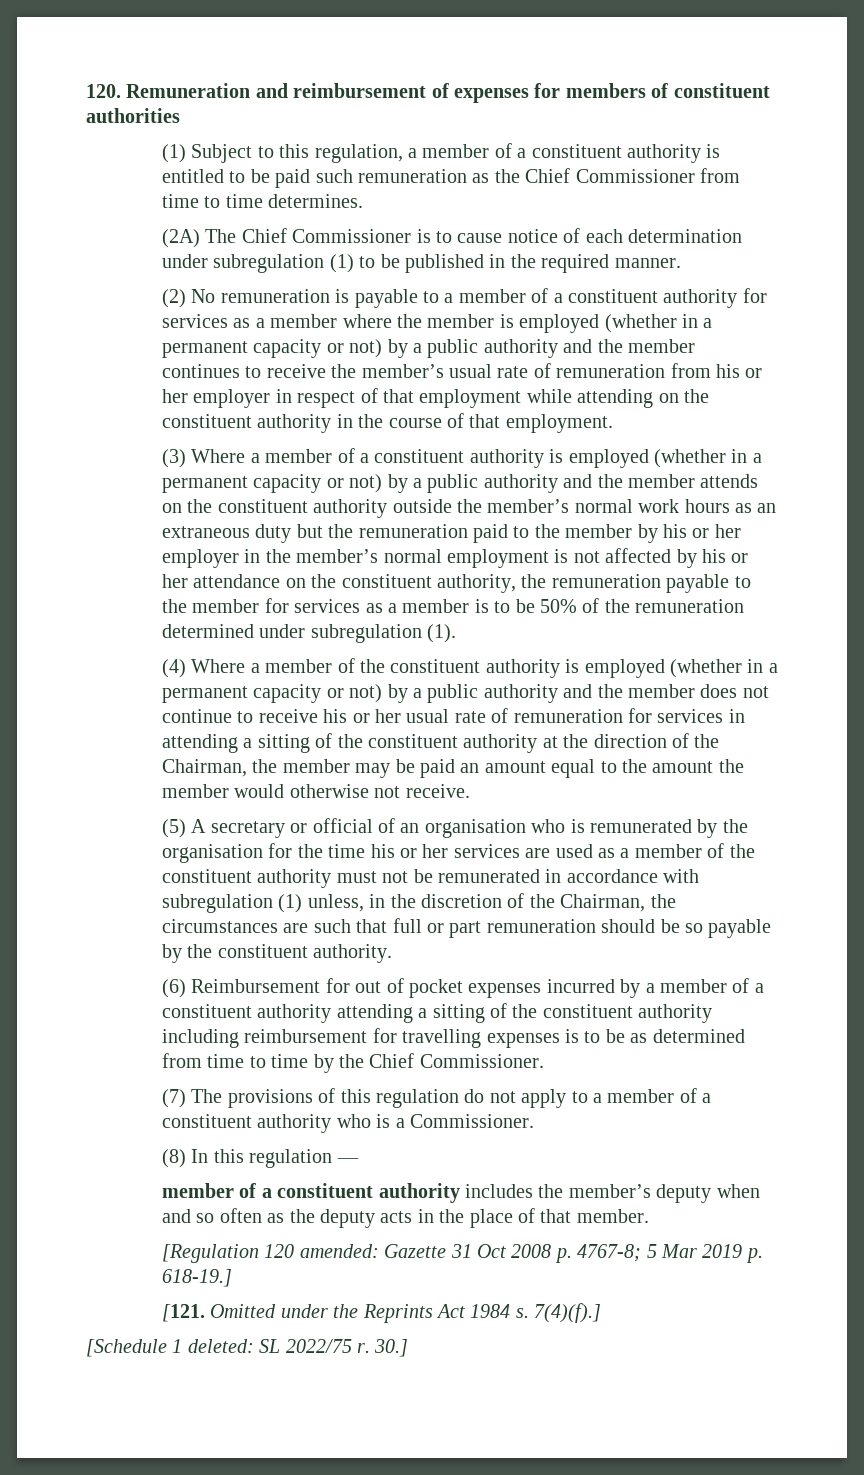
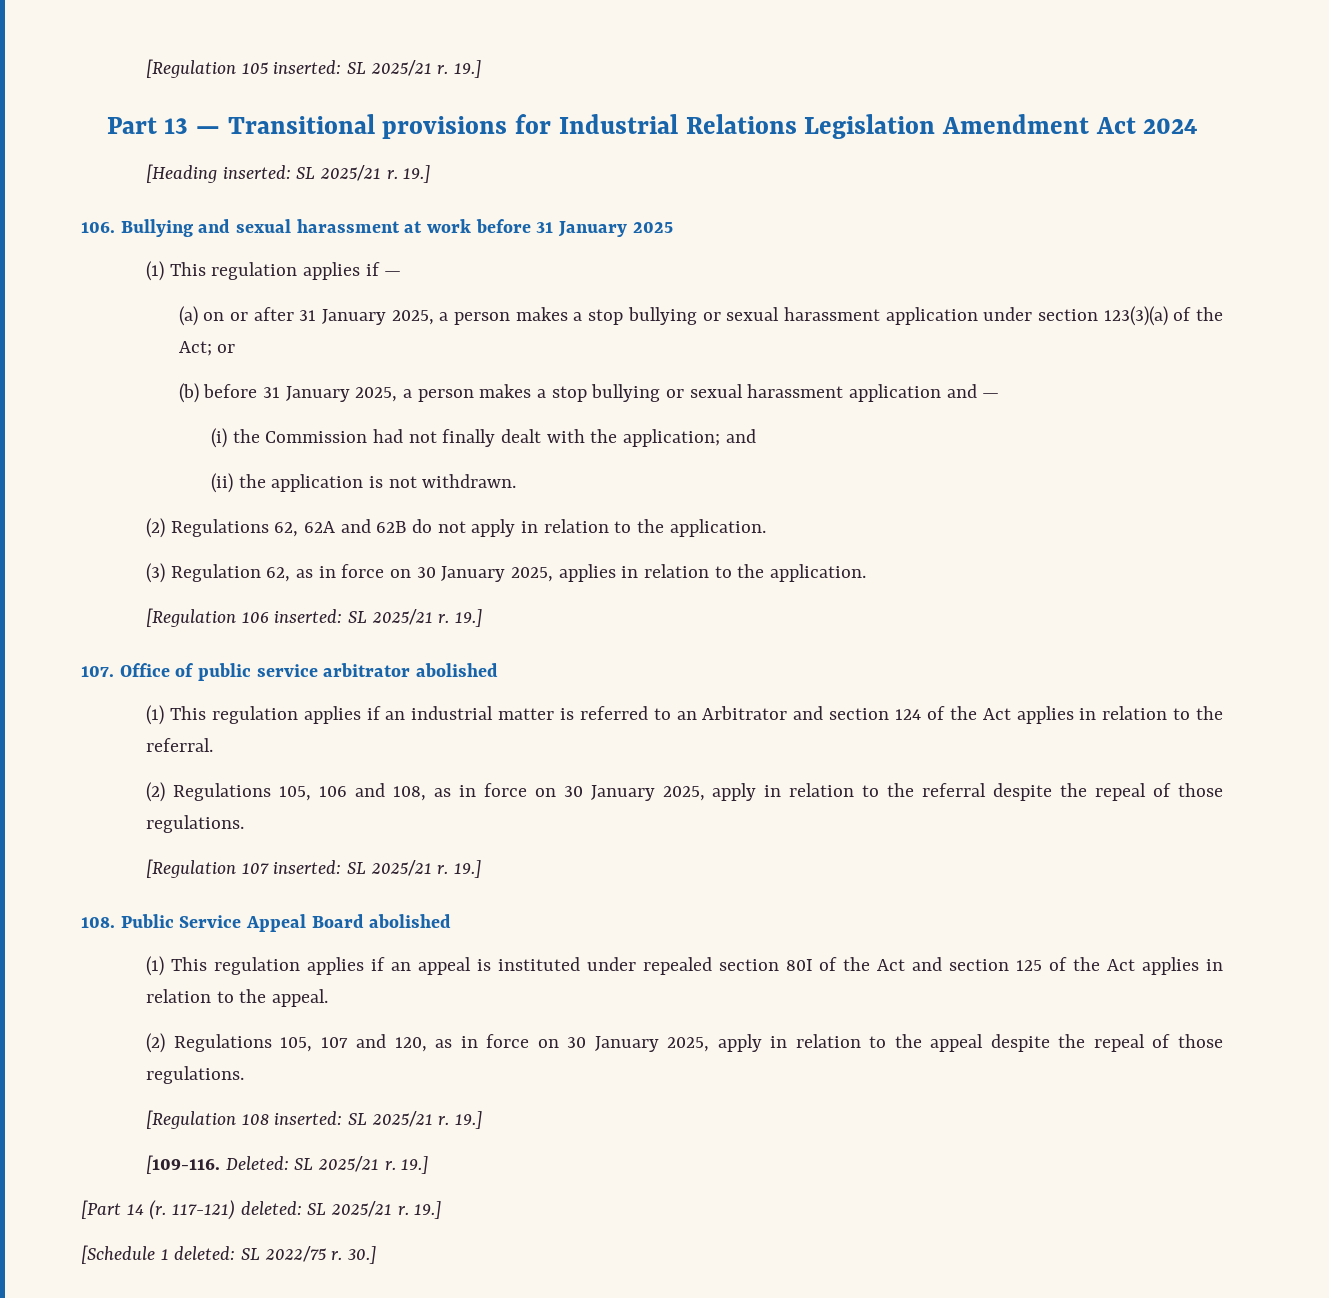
- 120. Remuneration and reimbursement of expenses for members of constituent authorities
- (1) Subject to this regulation, a member of a constituent authority is entitled to be paid such remuneration as the Chief Commissioner from time to time determines.
- (2A) The Chief Commissioner is to cause notice of each determination under subregulation (1) to be published in the required manner.
- (2) No remuneration is payable to a member of a constituent authority for services as a member where the member is employed (whether in a permanent capacity or not) by a public authority and the member continues to receive the member’s usual rate of remuneration from his or her employer in respect of that employment while attending on the constituent authority in the course of that employment.
- (3) Where a member of a constituent authority is employed (whether in a permanent capacity or not) by a public authority and the member attends on the constituent authority outside the member’s normal work hours as an extraneous duty but the remuneration paid to the member by his or her employer in the member’s normal employment is not affected by his or her attendance on the constituent authority, the remuneration payable to the member for services as a member is to be 50% of the remuneration determined under subregulation (1).
- (4) Where a member of the constituent authority is employed (whether in a permanent capacity or not) by a public authority and the member does not continue to receive his or her usual rate of remuneration for services in attending a sitting of the constituent authority at the direction of the Chairman, the member may be paid an amount equal to the amount the member would otherwise not receive.
- (5) A secretary or official of an organisation who is remunerated by the organisation for the time his or her services are used as a member of the constituent authority must not be remunerated in accordance with subregulation (1) unless, in the discretion of the Chairman, the circumstances are such that full or part remuneration should be so payable by the constituent authority.
- (6) Reimbursement for out of pocket expenses incurred by a member of a constituent authority attending a sitting of the constituent authority including reimbursement for travelling expenses is to be as determined from time to time by the Chief Commissioner.
- (7) The provisions of this regulation do not apply to a member of a constituent authority who is a Commissioner.
- (8) In this regulation —
- member of a constituent authority includes the member’s deputy when and so often as the deputy acts in the place of that member.
- [Regulation 120 amended: Gazette 31 Oct 2008 p. 4767-8; 5 Mar 2019 p. 618-19.]
- [121. Omitted under the Reprints Act 1984 s. 7(4)(f).]
+ [Regulation 105 inserted: SL 2025/21 r. 19.]
+ Part 13 — Transitional provisions for Industrial Relations Legislation Amendment Act 2024
+ [Heading inserted: SL 2025/21 r. 19.]
+ 106. Bullying and sexual harassment at work before 31 January 2025
+ (1) This regulation applies if —
+ (a) on or after 31 January 2025, a person makes a stop bullying or sexual harassment application under section 123(3)(a) of the Act; or
+ (b) before 31 January 2025, a person makes a stop bullying or sexual harassment application and —
+ (i) the Commission had not finally dealt with the application; and
+ (ii) the application is not withdrawn.
+ (2) Regulations 62, 62A and 62B do not apply in relation to the application.
+ (3) Regulation 62, as in force on 30 January 2025, applies in relation to the application.
+ [Regulation 106 inserted: SL 2025/21 r. 19.]
+ 107. Office of public service arbitrator abolished
+ (1) This regulation applies if an industrial matter is referred to an Arbitrator and section 124 of the Act applies in relation to the referral.
+ (2) Regulations 105, 106 and 108, as in force on 30 January 2025, apply in relation to the referral despite the repeal of those regulations.
+ [Regulation 107 inserted: SL 2025/21 r. 19.]
+ 108. Public Service Appeal Board abolished
+ (1) This regulation applies if an appeal is instituted under repealed section 80I of the Act and section 125 of the Act applies in relation to the appeal.
+ (2) Regulations 105, 107 and 120, as in force on 30 January 2025, apply in relation to the appeal despite the repeal of those regulations.
+ [Regulation 108 inserted: SL 2025/21 r. 19.]
+ [109-116. Deleted: SL 2025/21 r. 19.]
+ [Part 14 (r. 117-121) deleted: SL 2025/21 r. 19.]

